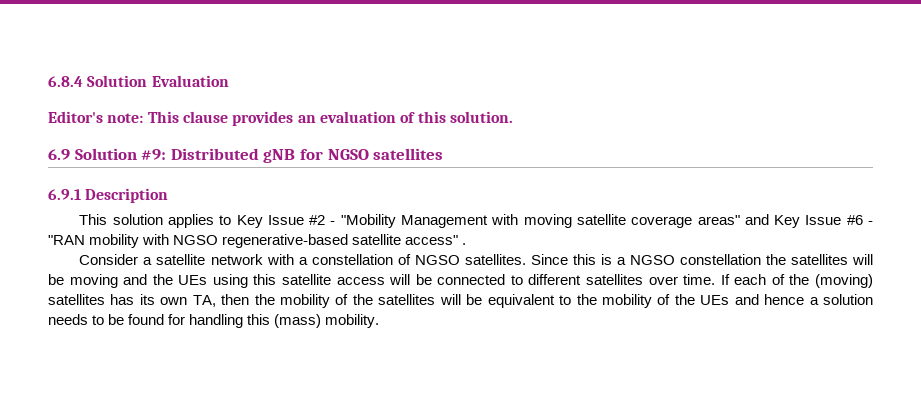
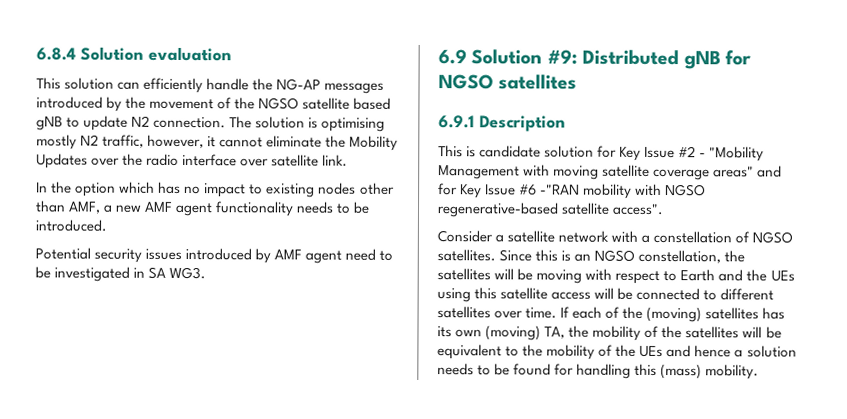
- 6.8.4 Solution Evaluation
- Editor's note: This clause provides an evaluation of this solution.
+ 6.8.4 Solution evaluation
+ This solution can efficiently handle the NG-AP messages introduced by the movement of the NGSO satellite based gNB to update N2 connection. The solution is optimising mostly N2 traffic, however, it cannot eliminate the Mobility Updates over the radio interface over satellite link.
+ In the option which has no impact to existing nodes other than AMF, a new AMF agent functionality needs to be introduced.
+ Potential security issues introduced by AMF agent need to be investigated in SA WG3.
- This solution applies to Key Issue #2 - "Mobility Management with moving satellite coverage areas" and Key Issue #6 - "RAN mobility with NGSO regenerative-based satellite access" .
+ This is candidate solution for Key Issue #2 - "Mobility Management with moving satellite coverage areas" and for Key Issue #6 -"RAN mobility with NGSO regenerative-based satellite access".
- Since this is a NGSO constellation the satellites will be moving and the UEs using this satellite access will be connected to different satellites over time.
+ Since this is an NGSO constellation, the satellites will be moving with respect to Earth and the UEs using this satellite access will be connected to different satellites over time.
- If each of the (moving) satellites has its own TA, then the mobility of the satellites will be equivalent to the mobility of the UEs and hence a solution needs to be found for handling this (mass) mobility.
+ If each of the (moving) satellites has its own (moving) TA, the mobility of the satellites will be equivalent to the mobility of the UEs and hence a solution needs to be found for handling this (mass) mobility.

